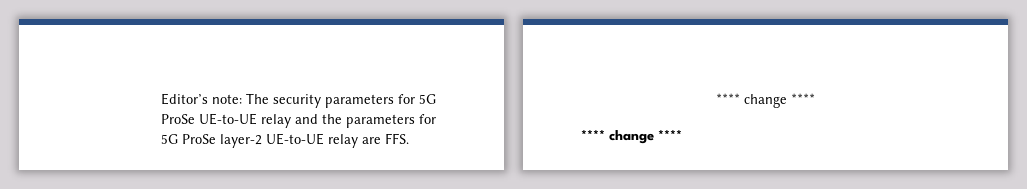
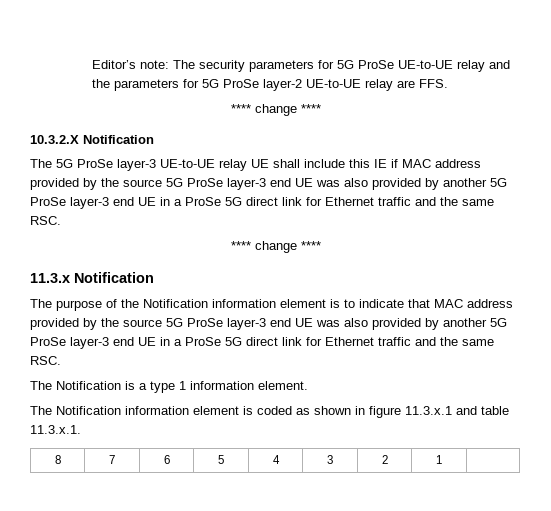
  Editor’s note: The security parameters for 5G ProSe UE-to-UE relay and the parameters for 5G ProSe layer-2 UE-to-UE relay are FFS.
  **** change ****
+ 10.3.2.X Notification
+ The 5G ProSe layer-3 UE-to-UE relay UE shall include this IE if MAC address provided by the source 5G ProSe layer-3 end UE was also provided by another 5G ProSe layer-3 end UE in a ProSe 5G direct link for Ethernet traffic and the same RSC.
  **** change ****
+ 11.3.x Notification
+ The purpose of the Notification information element is to indicate that MAC address provided by the source 5G ProSe layer-3 end UE was also provided by another 5G ProSe layer-3 end UE in a ProSe 5G direct link for Ethernet traffic and the same RSC.
+ The Notification is a type 1 information element.
+ The Notification information element is coded as shown in figure 11.3.x.1 and table 11.3.x.1.
+ 8 | 7 | 6 | 5 | 4 | 3 | 2 | 1 |

